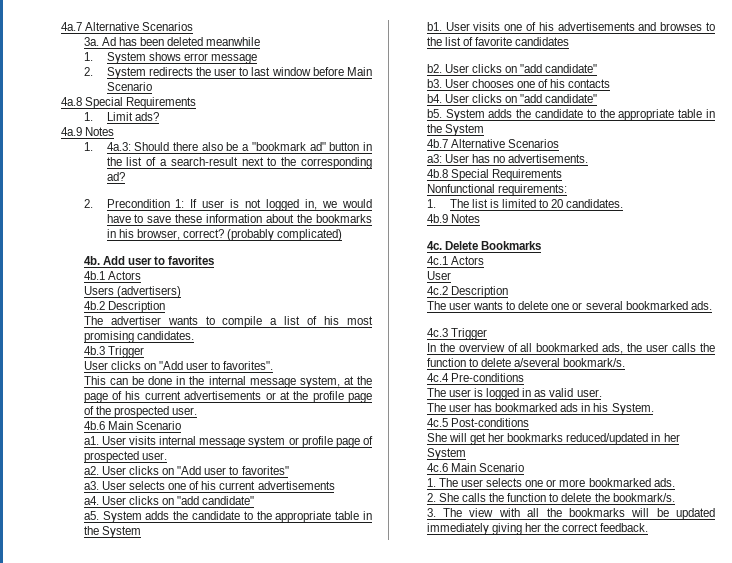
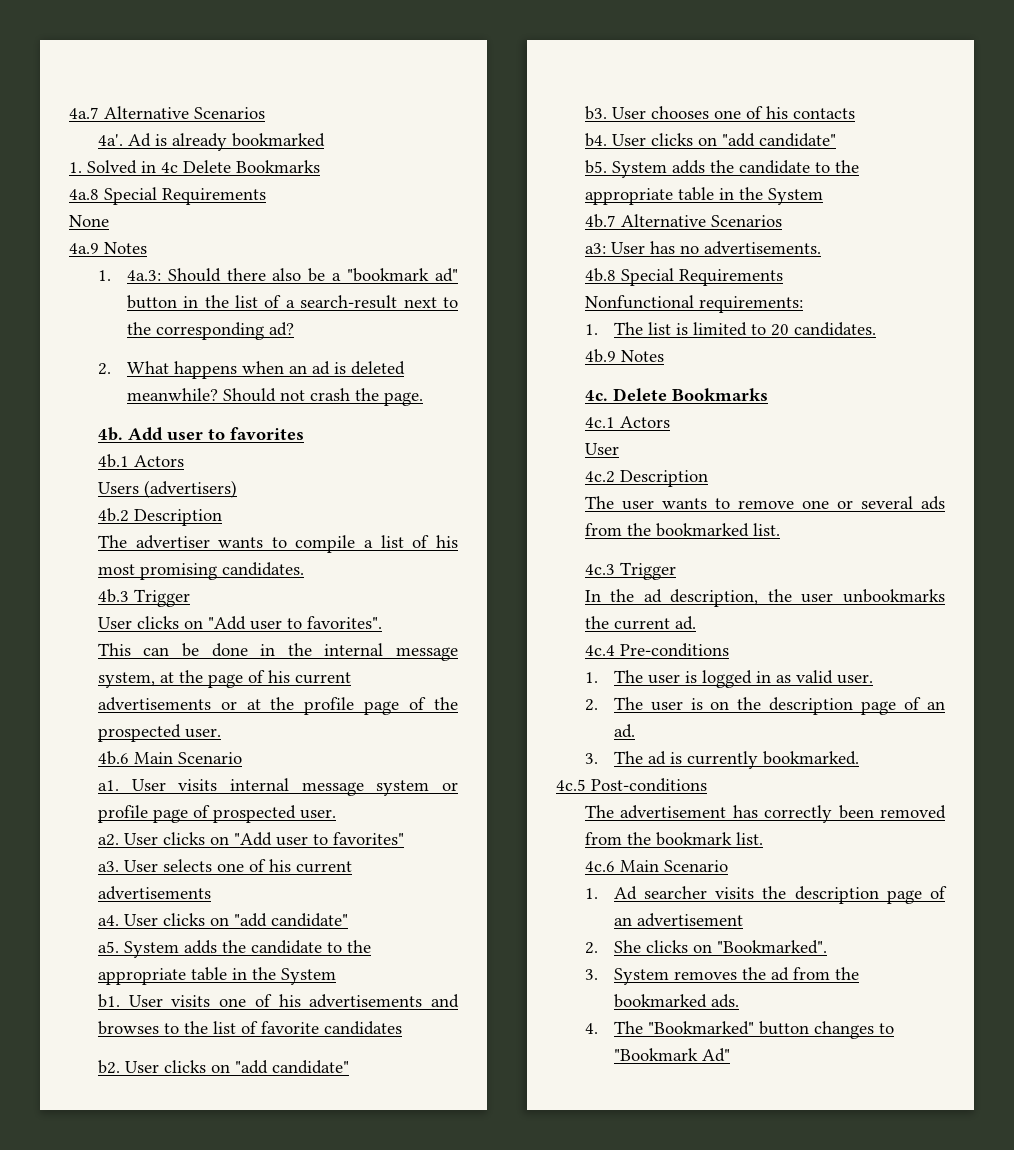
- 3a. Ad has been deleted meanwhile
- 1. System shows error message
- 2. System redirects the user to last window before Main Scenario
+ 4a'. Ad is already bookmarked
+ 1. Solved in 4c Delete Bookmarks
- 1. Limit ads?
+ None
- 2. Precondition 1: If user is not logged in, we would have to save these information about the bookmarks in his browser, correct? (probably complicated)
+ 2. What happens when an ad is deleted meanwhile? Should not crash the page.
- The user wants to delete one or several bookmarked ads.
+ The user wants to remove one or several ads from the bookmarked list.
- In the overview of all bookmarked ads, the user calls the function to delete a/several bookmark/s.
+ In the ad description, the user unbookmarks the current ad.
- The user is logged in as valid user.
+ 1. The user is logged in as valid user.
- The user has bookmarked ads in his System.
+ 2. The user is on the description page of an ad.
+ 3. The ad is currently bookmarked.
  4c.5 Post-conditions
- She will get her bookmarks reduced/updated in her System
+ The advertisement has correctly been removed from the bookmark list.
  4c.6 Main Scenario
- 1. The user selects one or more bookmarked ads.
- 2. She calls the function to delete the bookmark/s.
- 3. The view with all the bookmarks will be updated immediately giving her the correct feedback.
+ 1. Ad searcher visits the description page of an advertisement
+ 2. She clicks on "Bookmarked".
+ 3. System removes the ad from the bookmarked ads.
+ 4. The "Bookmarked" button changes to "Bookmark Ad"

